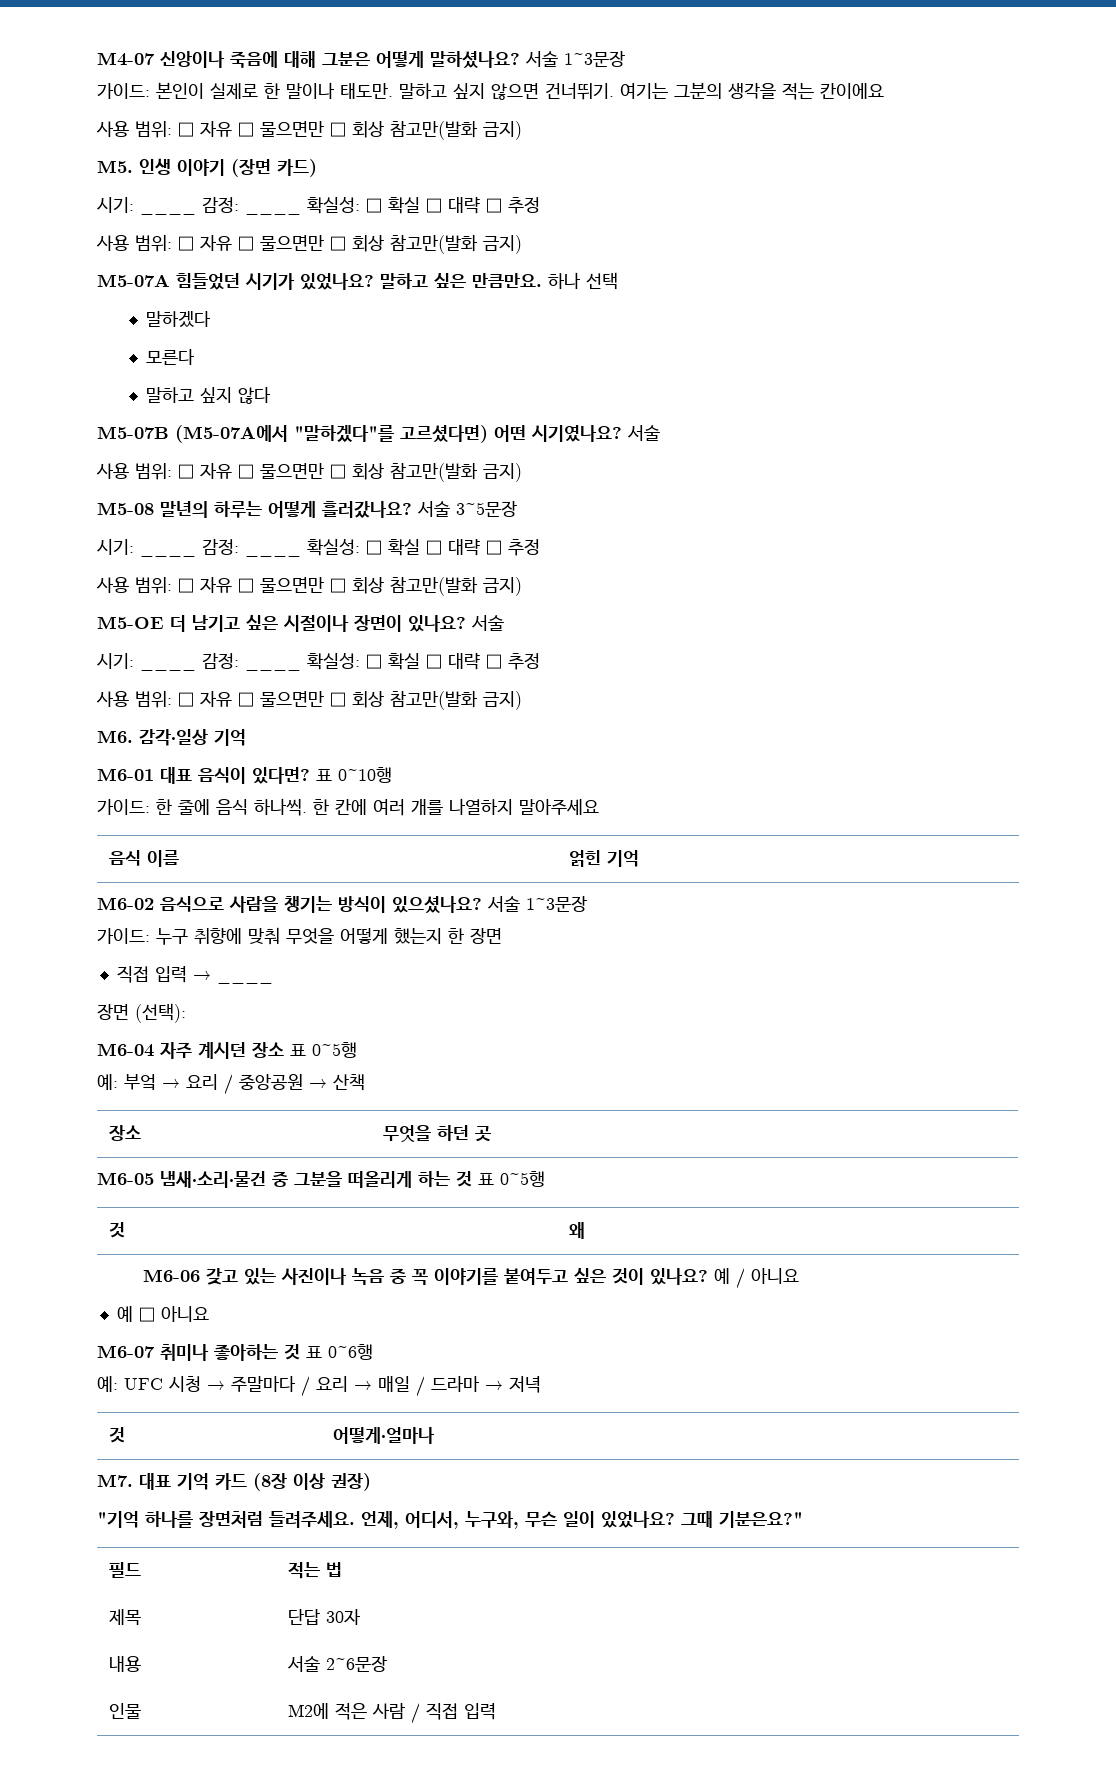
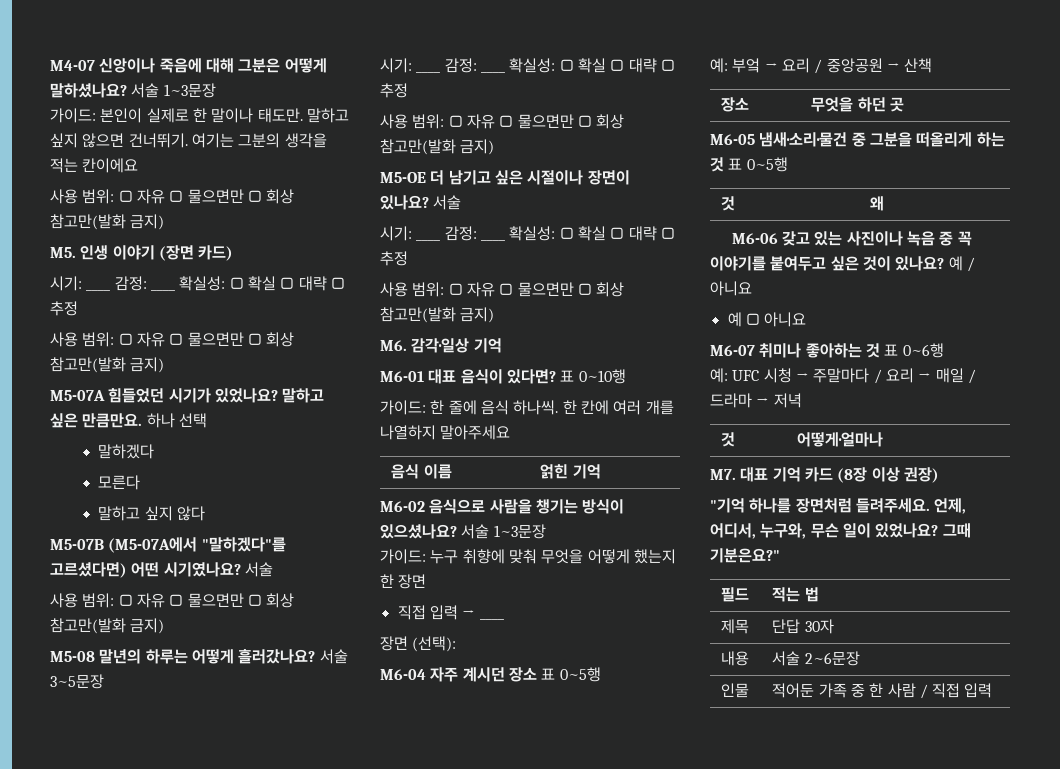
- 인물 | M2에 적은 사람 / 직접 입력
+ 인물 | 적어둔 가족 중 한 사람 / 직접 입력

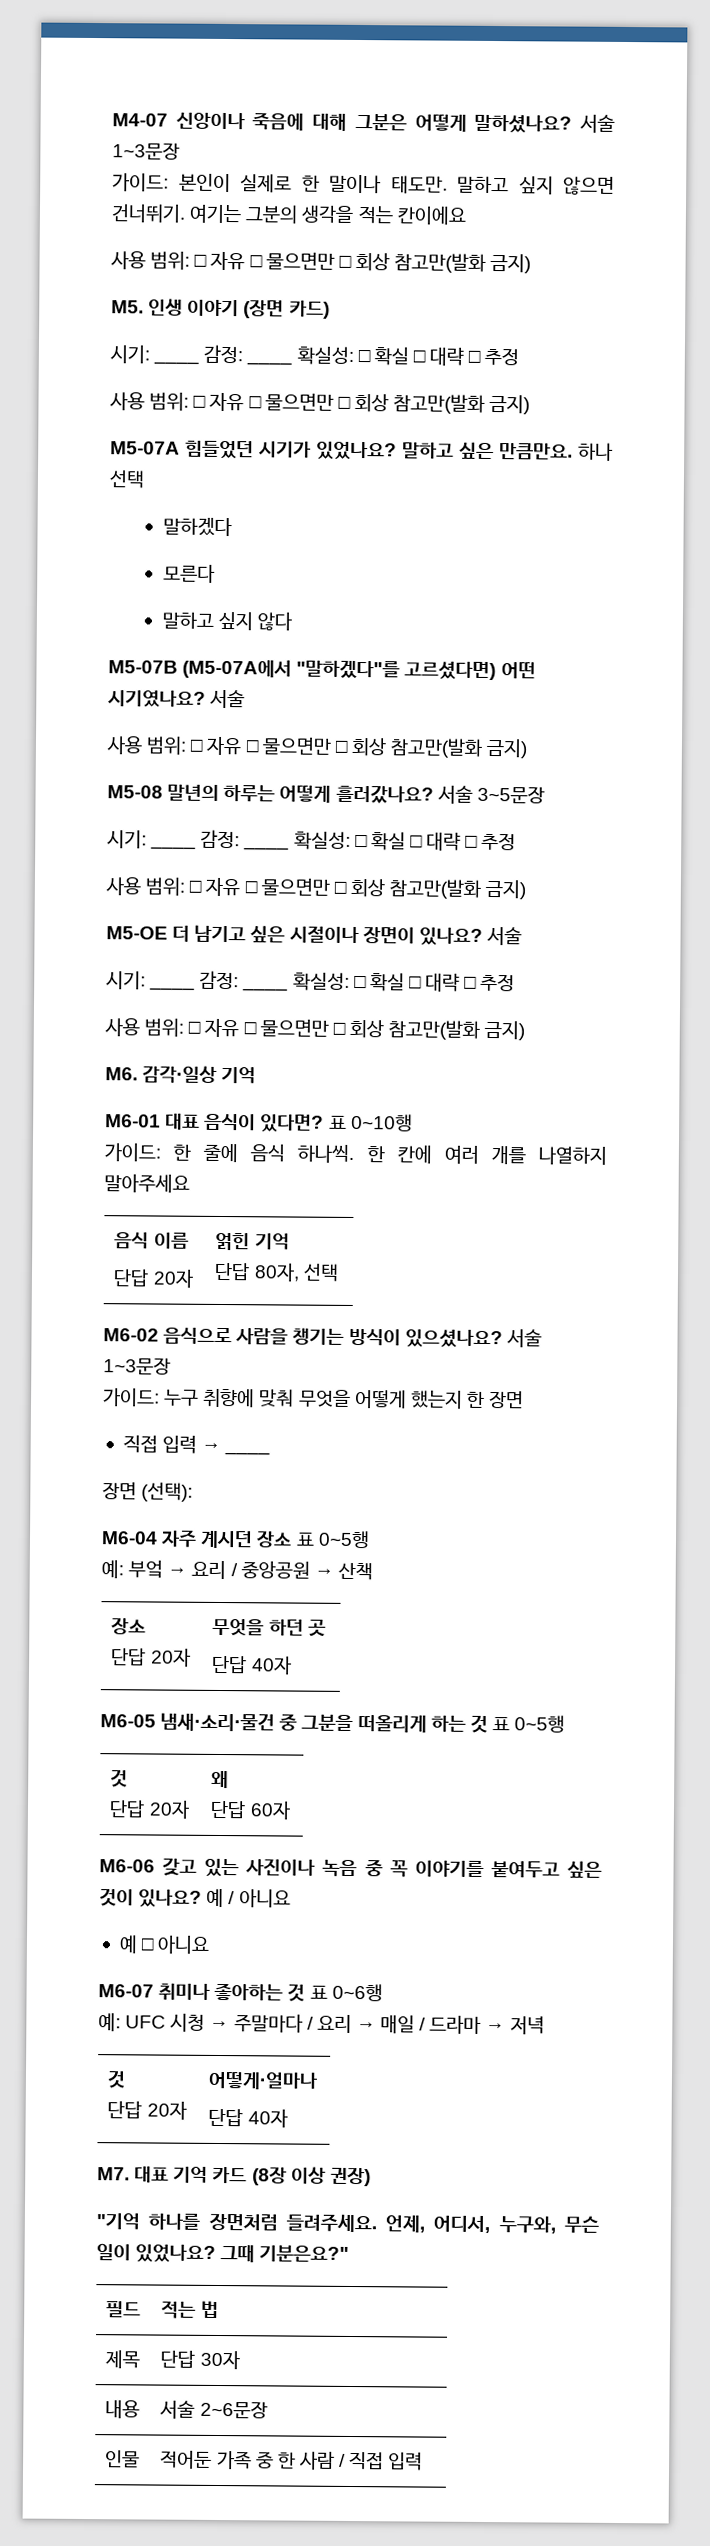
- 음식 이름 | 얽힌 기억
+ 음식 이름
+ 단답 20자 | 얽힌 기억
+ 단답 80자, 선택
  예: 부엌 → 요리 / 중앙공원 → 산책
- 장소 | 무엇을 하던 곳
+ 장소
+ 단답 20자 | 무엇을 하던 곳
+ 단답 40자
  M6-05 냄새·소리·물건 중 그분을 떠올리게 하는 것 표 0~5행
- 것 | 왜
+ 것
+ 단답 20자 | 왜
+ 단답 60자
  예: UFC 시청 → 주말마다 / 요리 → 매일 / 드라마 → 저녁
- 것 | 어떻게·얼마나
+ 것
+ 단답 20자 | 어떻게·얼마나
+ 단답 40자

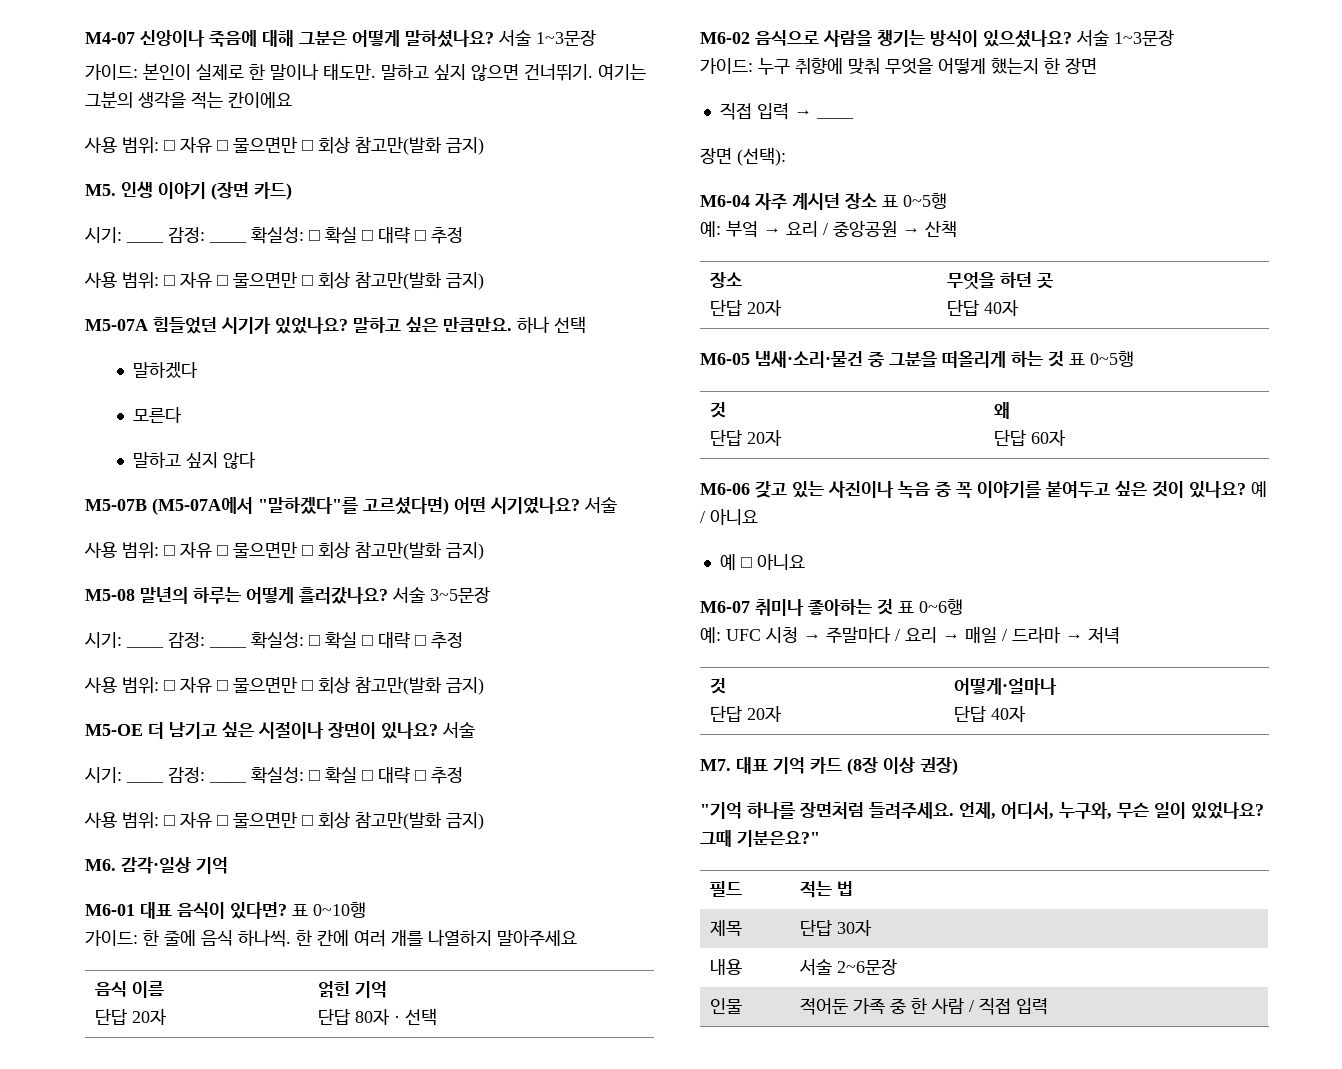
  음식 이름
  단답 20자 | 얽힌 기억
- 단답 80자, 선택
+ 단답 80자 · 선택

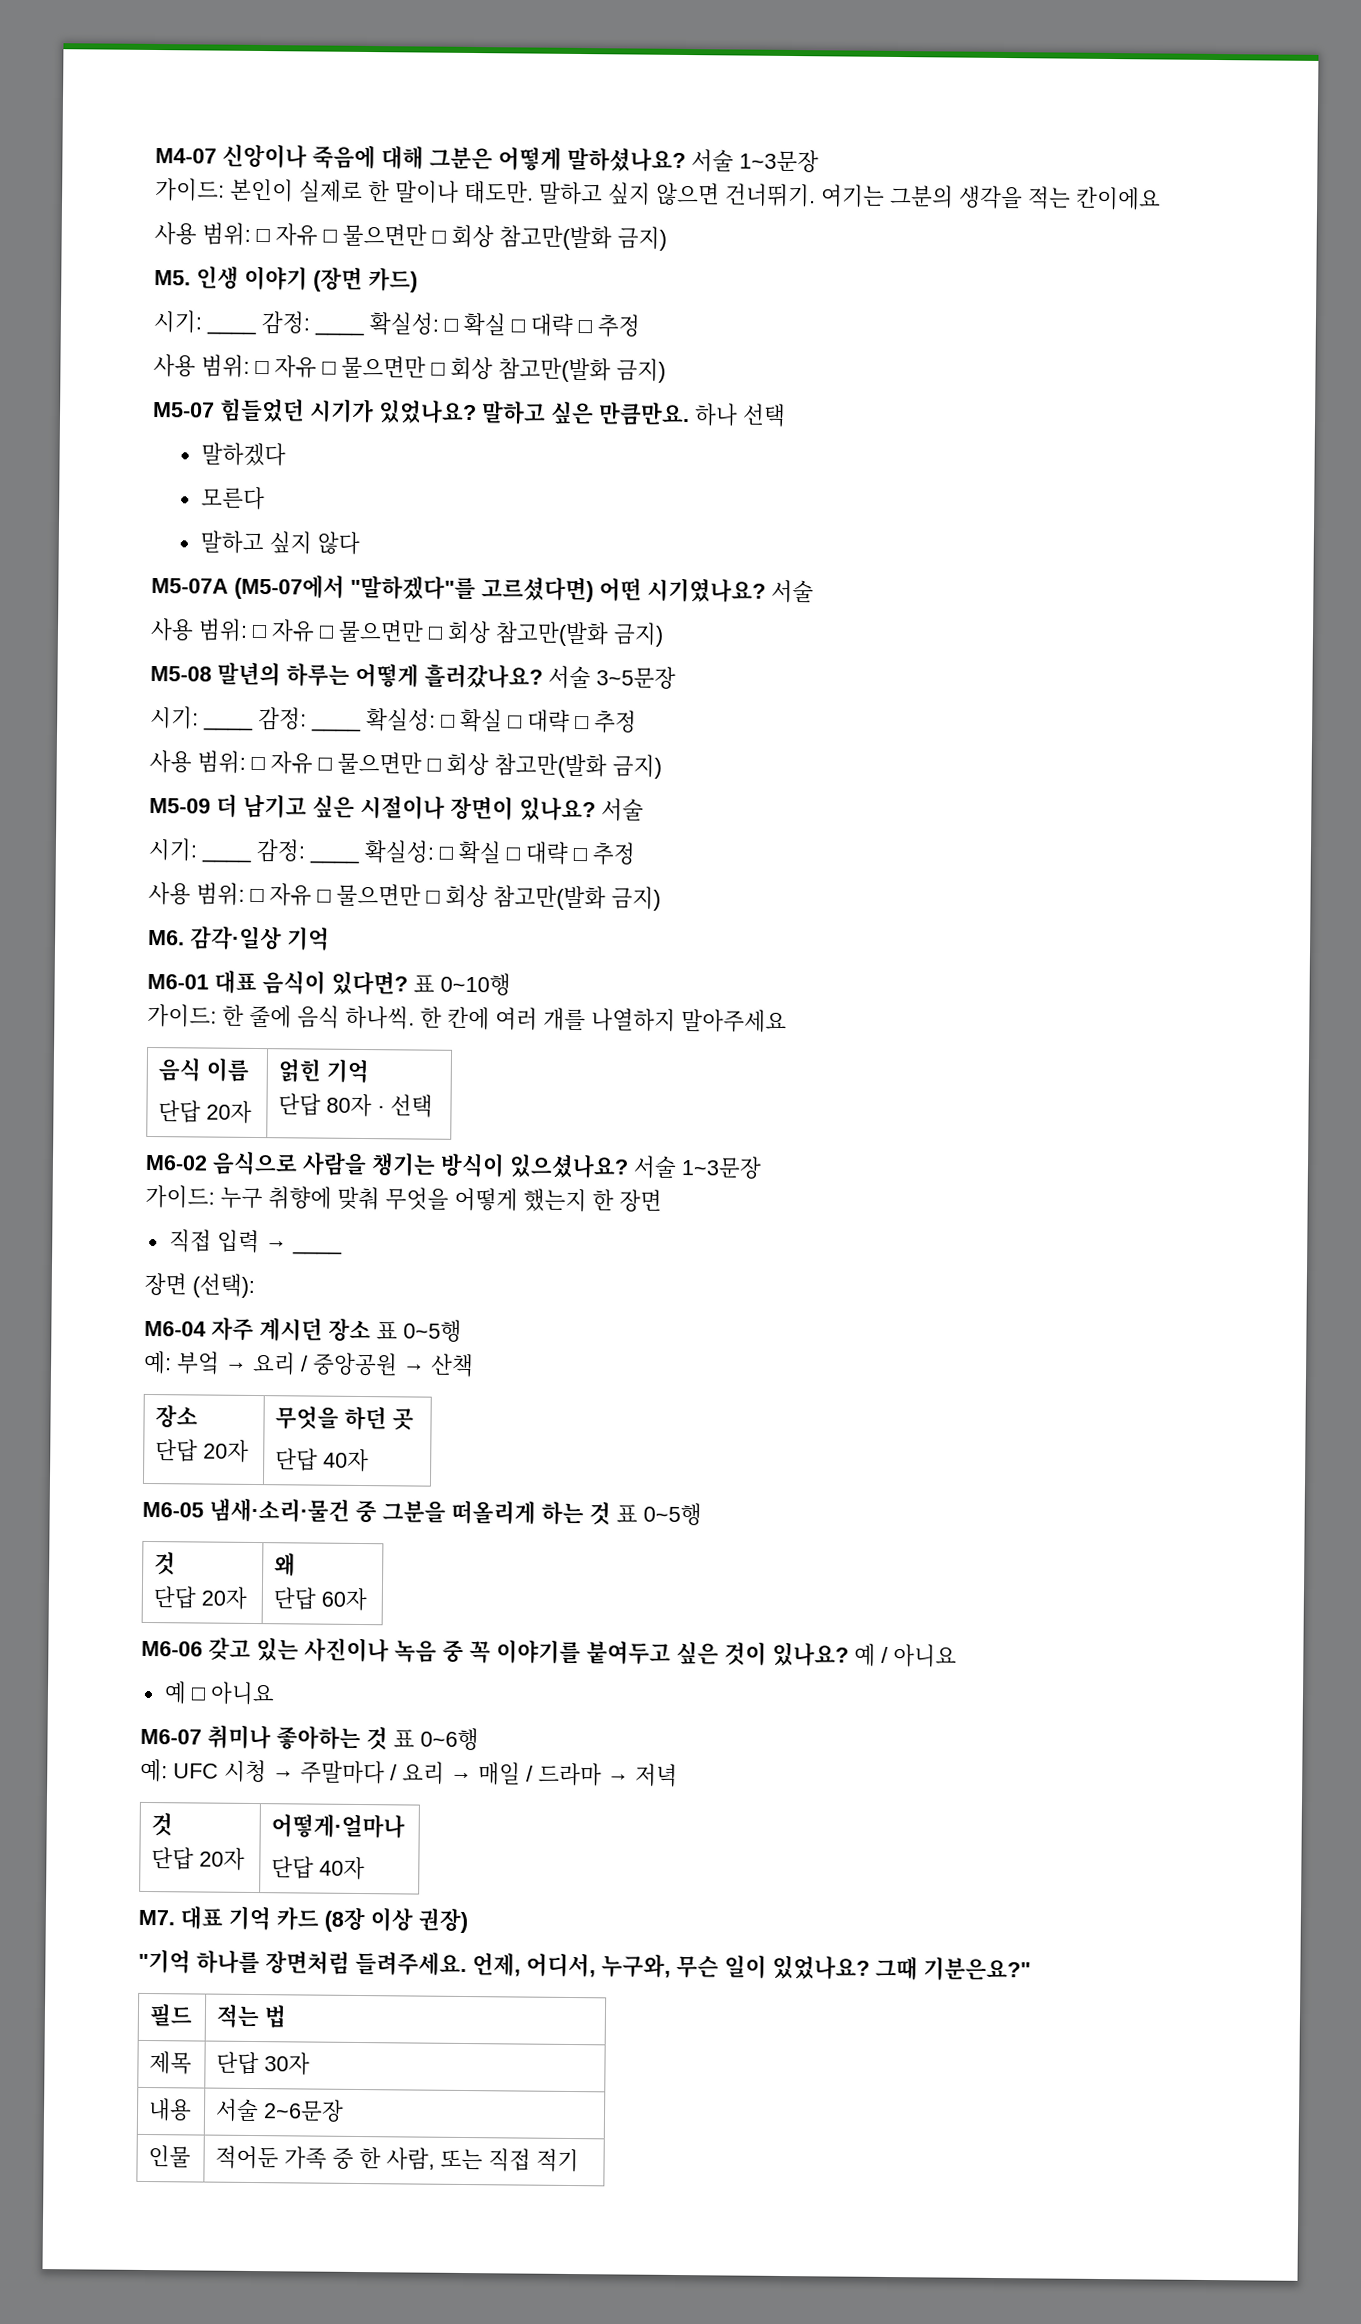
- M5-07A 힘들었던 시기가 있었나요?
+ M5-07 힘들었던 시기가 있었나요?
- M5-07B (M5-07A에서 "말하겠다"를 고르셨다면) 어떤 시기였나요?
+ M5-07A (M5-07에서 "말하겠다"를 고르셨다면) 어떤 시기였나요?
- M5-OE 더 남기고 싶은 시절이나 장면이 있나요?
+ M5-09 더 남기고 싶은 시절이나 장면이 있나요?
- 인물 | 적어둔 가족 중 한 사람 / 직접 입력
+ 인물 | 적어둔 가족 중 한 사람, 또는 직접 적기

